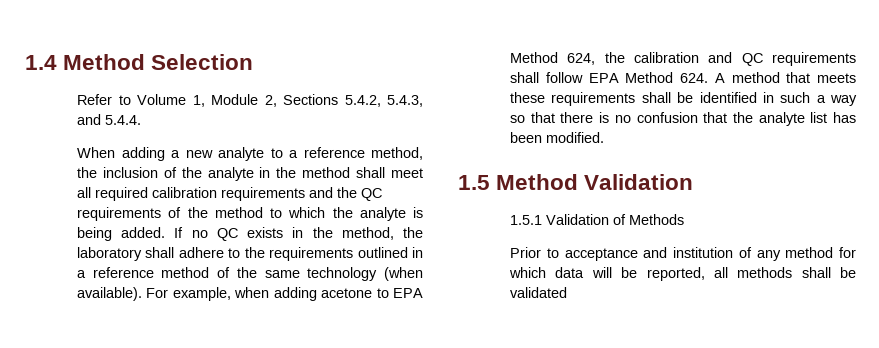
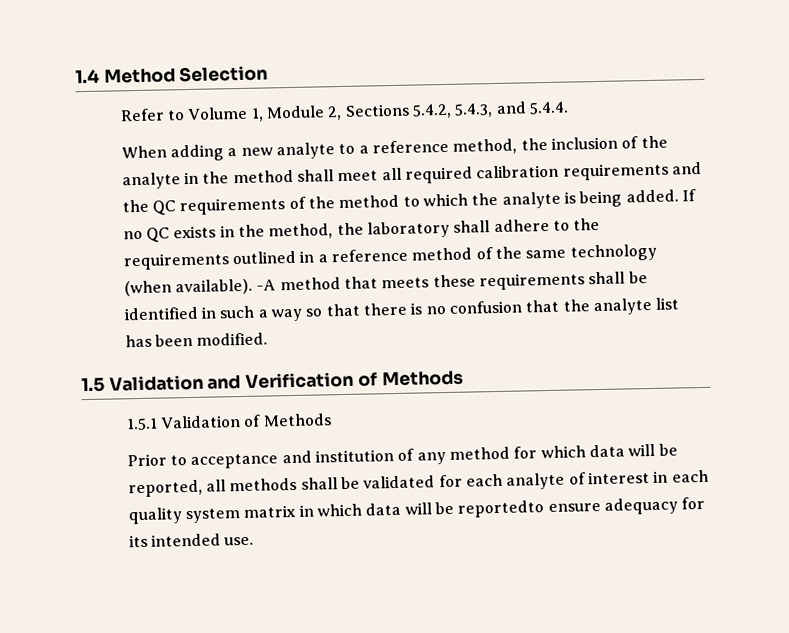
- For example, when adding acetone to EPA Method 624, the calibration and QC requirements shall follow EPA Method 624. A method that meets these requirements shall be identified in such a way so that there is no confusion that the analyte list has been modified.
+ -A method that meets these requirements shall be identified in such a way so that there is no confusion that the analyte list has been modified.
- 1.5 Method Validation
+ 1.5 Validation and Verification of Methods
- Prior to acceptance and institution of any method for which data will be reported, all methods shall be validated
+ Prior to acceptance and institution of any method for which data will be reported, all methods shall be validated for each analyte of interest in each quality system matrix in which data will be reportedto ensure adequacy for its intended use.

